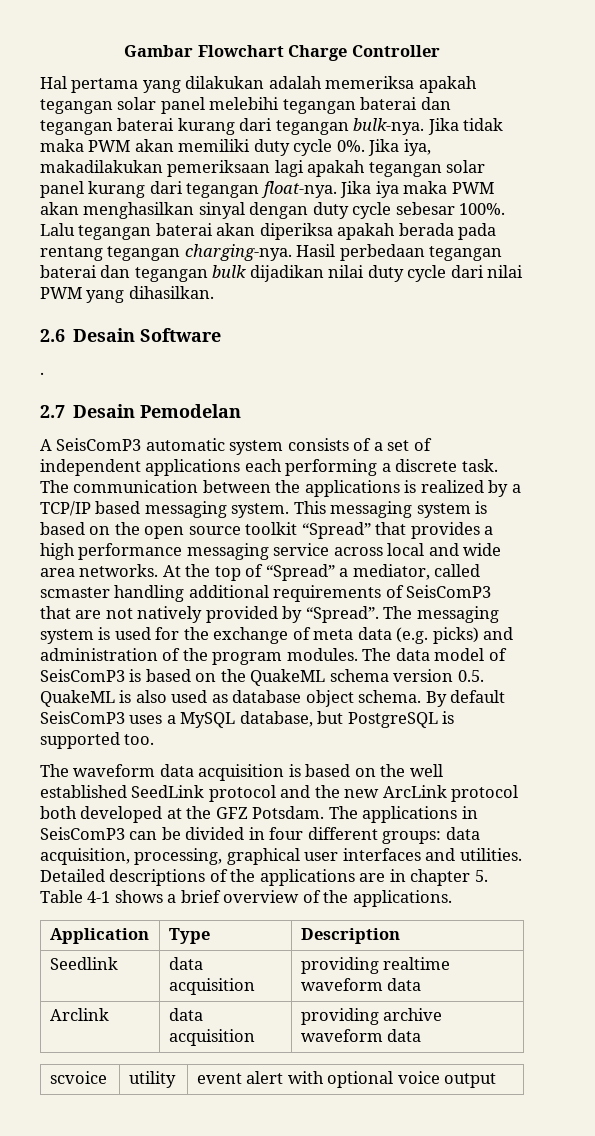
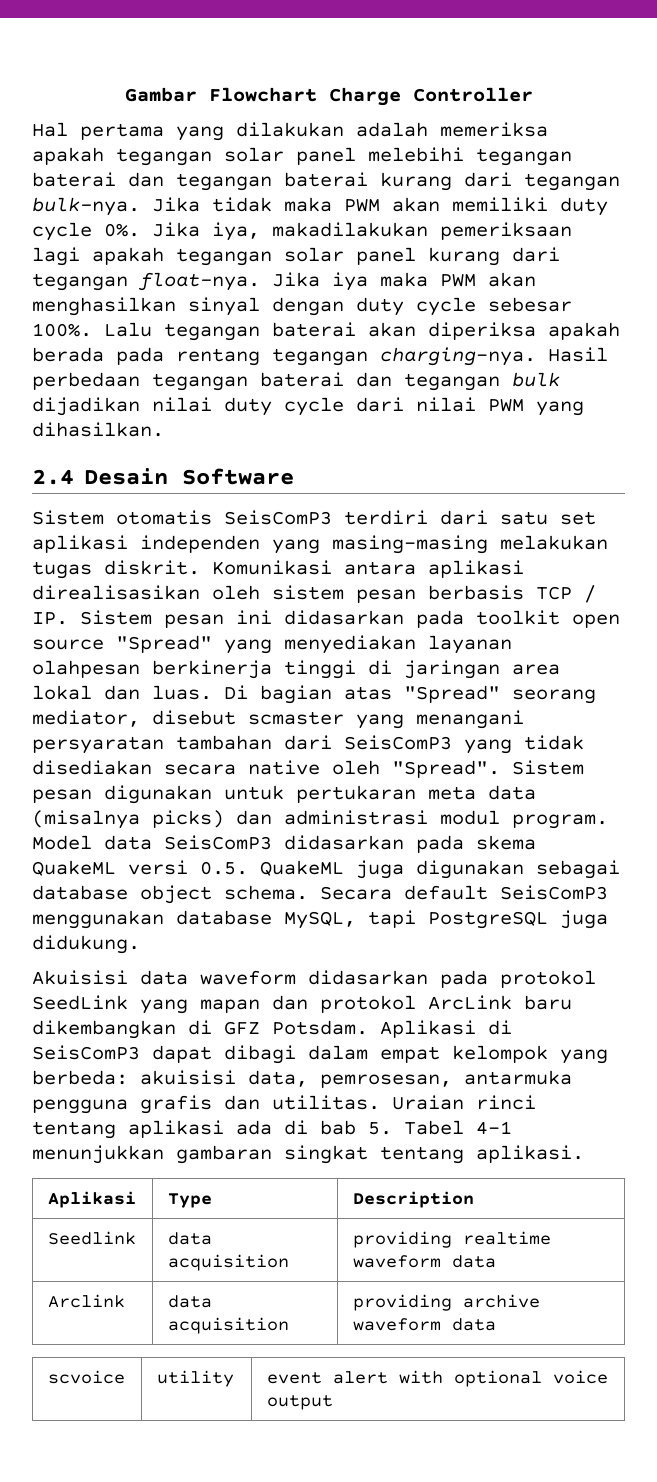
- 2.6 Desain Software
+ 2.4 Desain Software
- .
- 2.7 Desain Pemodelan
- A SeisComP3 automatic system consists of a set of independent applications each performing a discrete task. The communication between the applications is realized by a TCP/IP based messaging system. This messaging system is based on the open source toolkit “Spread” that provides a high performance messaging service across local and wide area networks. At the top of “Spread” a mediator, called scmaster handling additional requirements of SeisComP3 that are not natively provided by “Spread”. The messaging system is used for the exchange of meta data (e.g. picks) and administration of the program modules. The data model of SeisComP3 is based on the QuakeML schema version 0.5. QuakeML is also used as database object schema.
+ Sistem otomatis SeisComP3 terdiri dari satu set aplikasi independen yang masing-masing melakukan tugas diskrit. Komunikasi antara aplikasi direalisasikan oleh sistem pesan berbasis TCP / IP. Sistem pesan ini didasarkan pada toolkit open source "Spread" yang menyediakan layanan olahpesan berkinerja tinggi di jaringan area lokal dan luas. Di bagian atas "Spread" seorang mediator, disebut scmaster yang menangani persyaratan tambahan dari SeisComP3 yang tidak disediakan secara native oleh "Spread". Sistem pesan digunakan untuk pertukaran meta data (misalnya picks) dan administrasi modul program. Model data SeisComP3 didasarkan pada skema QuakeML versi 0.5. QuakeML juga digunakan sebagai database object schema.
- By default SeisComP3 uses a MySQL database, but PostgreSQL is supported too.
- The waveform data acquisition is based on the well established SeedLink protocol and the new ArcLink protocol both developed at the GFZ Potsdam. The applications in SeisComP3 can be divided in four different groups: data acquisition, processing, graphical user interfaces and utilities. Detailed descriptions of the applications are in chapter 5. Table 4-1 shows a brief overview of the applications.
- Application | Type | Description
+ Secara default SeisComP3 menggunakan database MySQL, tapi PostgreSQL juga didukung.
+ Akuisisi data waveform didasarkan pada protokol SeedLink yang mapan dan protokol ArcLink baru dikembangkan di GFZ Potsdam. Aplikasi di SeisComP3 dapat dibagi dalam empat kelompok yang berbeda: akuisisi data, pemrosesan, antarmuka pengguna grafis dan utilitas. Uraian rinci tentang aplikasi ada di bab 5. Tabel 4-1 menunjukkan gambaran singkat tentang aplikasi.
+ Aplikasi | Type | Description

